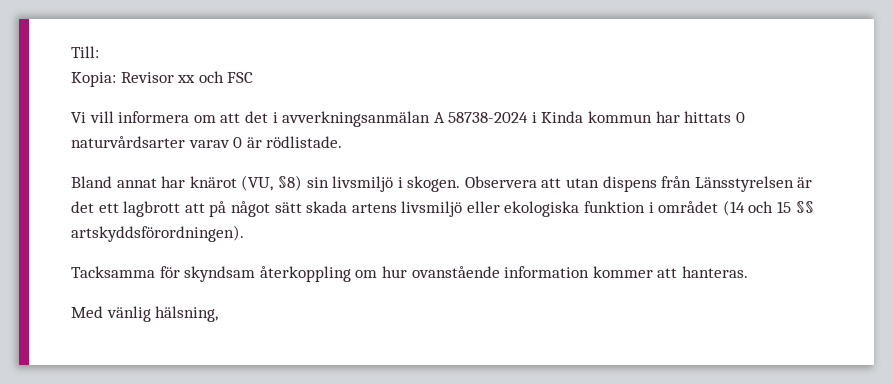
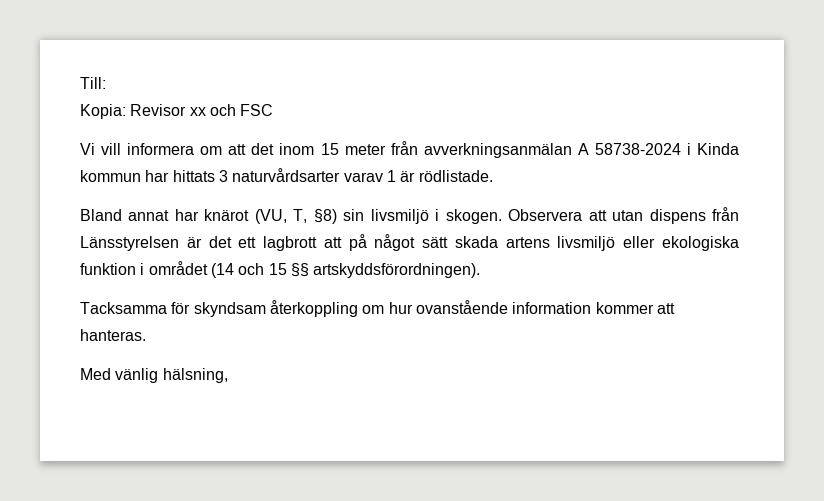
- Vi vill informera om att det i avverkningsanmälan A 58738-2024 i Kinda kommun har hittats 0 naturvårdsarter varav 0 är rödlistade.
+ Vi vill informera om att det inom 15 meter från avverkningsanmälan A 58738-2024 i Kinda kommun har hittats 3 naturvårdsarter varav 1 är rödlistade.
- Bland annat har knärot (VU, §8) sin livsmiljö i skogen.
+ Bland annat har knärot (VU, T, §8) sin livsmiljö i skogen.

